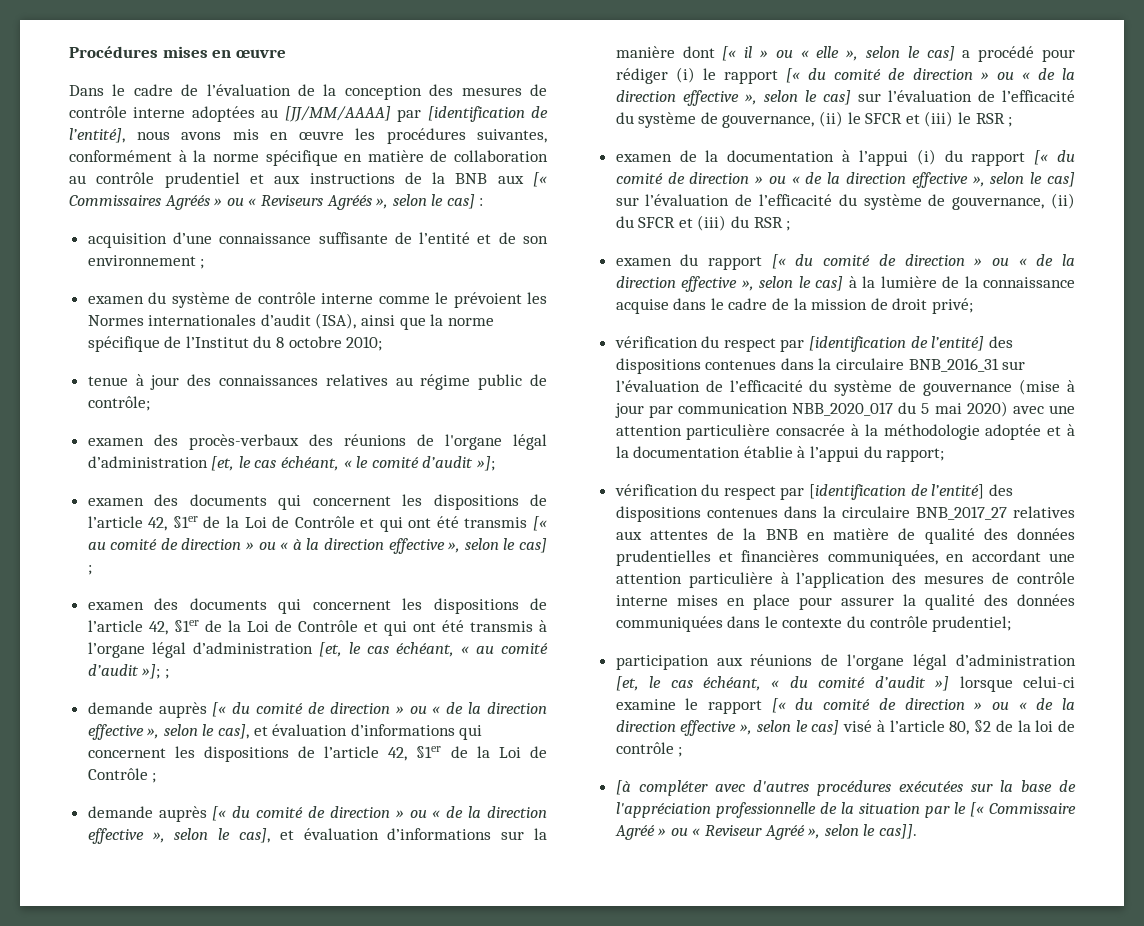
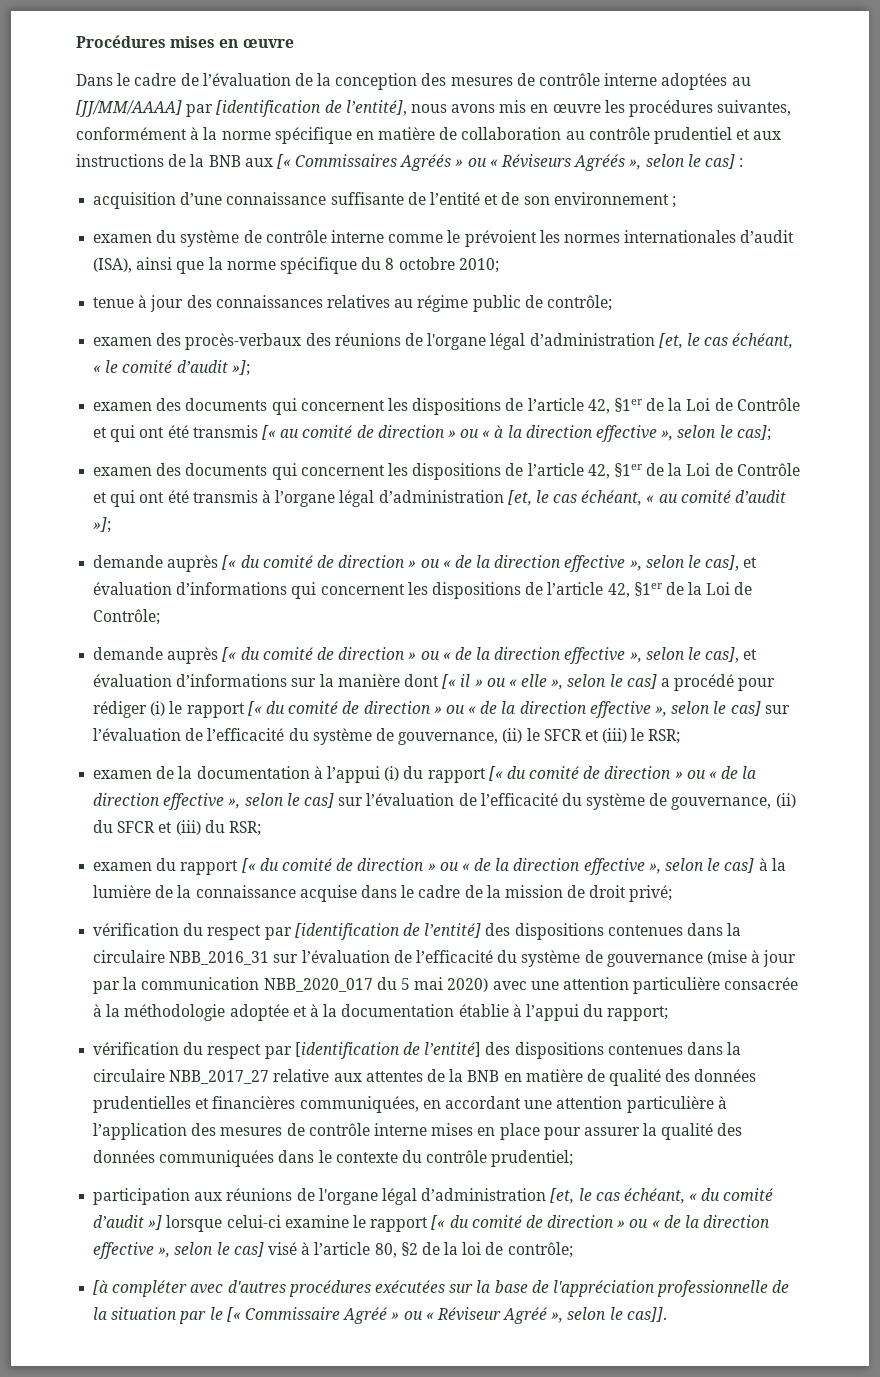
- Dans le cadre de l’évaluation de la conception des mesures de contrôle interne adoptées au [JJ/MM/AAAA] par [identification de l’entité], nous avons mis en œuvre les procédures suivantes, conformément à la norme spécifique en matière de collaboration au contrôle prudentiel et aux instructions de la BNB aux [« Commissaires Agréés » ou « Reviseurs Agréés », selon le cas] :
+ Dans le cadre de l’évaluation de la conception des mesures de contrôle interne adoptées au [JJ/MM/AAAA] par [identification de l’entité], nous avons mis en œuvre les procédures suivantes, conformément à la norme spécifique en matière de collaboration au contrôle prudentiel et aux instructions de la BNB aux [« Commissaires Agréés » ou « Réviseurs Agréés », selon le cas] :
- examen du système de contrôle interne comme le prévoient les Normes internationales d’audit (ISA), ainsi que la norme spécifique de l’Institut du 8 octobre 2010;
+ examen du système de contrôle interne comme le prévoient les normes internationales d’audit (ISA), ainsi que la norme spécifique du 8 octobre 2010;
- examen des documents qui concernent les dispositions de l’article 42, §1er de la Loi de Contrôle et qui ont été transmis [« au comité de direction » ou « à la direction effective », selon le cas] ;
+ examen des documents qui concernent les dispositions de l’article 42, §1er de la Loi de Contrôle et qui ont été transmis [« au comité de direction » ou « à la direction effective », selon le cas];
- examen des documents qui concernent les dispositions de l’article 42, §1er de la Loi de Contrôle et qui ont été transmis à l’organe légal d’administration [et, le cas échéant, « au comité d’audit »]; ;
+ examen des documents qui concernent les dispositions de l’article 42, §1er de la Loi de Contrôle et qui ont été transmis à l’organe légal d’administration [et, le cas échéant, « au comité d’audit »];
- demande auprès [« du comité de direction » ou « de la direction effective », selon le cas], et évaluation d’informations qui concernent les dispositions de l’article 42, §1er de la Loi de Contrôle ;
+ demande auprès [« du comité de direction » ou « de la direction effective », selon le cas], et évaluation d’informations qui concernent les dispositions de l’article 42, §1er de la Loi de Contrôle;
- demande auprès [« du comité de direction » ou « de la direction effective », selon le cas], et évaluation d’informations sur la manière dont [« il » ou « elle », selon le cas] a procédé pour rédiger (i) le rapport [« du comité de direction » ou « de la direction effective », selon le cas] sur l’évaluation de l’efficacité du système de gouvernance, (ii) le SFCR et (iii) le RSR ;
+ demande auprès [« du comité de direction » ou « de la direction effective », selon le cas], et évaluation d’informations sur la manière dont [« il » ou « elle », selon le cas] a procédé pour rédiger (i) le rapport [« du comité de direction » ou « de la direction effective », selon le cas] sur l’évaluation de l’efficacité du système de gouvernance, (ii) le SFCR et (iii) le RSR;
- examen de la documentation à l’appui (i) du rapport [« du comité de direction » ou « de la direction effective », selon le cas] sur l’évaluation de l’efficacité du système de gouvernance, (ii) du SFCR et (iii) du RSR ;
+ examen de la documentation à l’appui (i) du rapport [« du comité de direction » ou « de la direction effective », selon le cas] sur l’évaluation de l’efficacité du système de gouvernance, (ii) du SFCR et (iii) du RSR;
- vérification du respect par [identification de l’entité] des dispositions contenues dans la circulaire BNB_2016_31 sur l’évaluation de l’efficacité du système de gouvernance (mise à jour par communication NBB_2020_017 du 5 mai 2020) avec une attention particulière consacrée à la méthodologie adoptée et à la documentation établie à l’appui du rapport;
+ vérification du respect par [identification de l’entité] des dispositions contenues dans la circulaire NBB_2016_31 sur l’évaluation de l’efficacité du système de gouvernance (mise à jour par la communication NBB_2020_017 du 5 mai 2020) avec une attention particulière consacrée à la méthodologie adoptée et à la documentation établie à l’appui du rapport;
- vérification du respect par [identification de l’entité] des dispositions contenues dans la circulaire BNB_2017_27 relatives aux attentes de la BNB en matière de qualité des données prudentielles et financières communiquées, en accordant une attention particulière à l’application des mesures de contrôle interne mises en place pour assurer la qualité des données communiquées dans le contexte du contrôle prudentiel;
+ vérification du respect par [identification de l’entité] des dispositions contenues dans la circulaire NBB_2017_27 relative aux attentes de la BNB en matière de qualité des données prudentielles et financières communiquées, en accordant une attention particulière à l’application des mesures de contrôle interne mises en place pour assurer la qualité des données communiquées dans le contexte du contrôle prudentiel;
- participation aux réunions de l'organe légal d’administration [et, le cas échéant, « du comité d’audit »] lorsque celui-ci examine le rapport [« du comité de direction » ou « de la direction effective », selon le cas] visé à l’article 80, §2 de la loi de contrôle ;
+ participation aux réunions de l'organe légal d’administration [et, le cas échéant, « du comité d’audit »] lorsque celui-ci examine le rapport [« du comité de direction » ou « de la direction effective », selon le cas] visé à l’article 80, §2 de la loi de contrôle;
- [à compléter avec d'autres procédures exécutées sur la base de l'appréciation professionnelle de la situation par le [« Commissaire Agréé » ou « Reviseur Agréé », selon le cas]].
+ [à compléter avec d'autres procédures exécutées sur la base de l'appréciation professionnelle de la situation par le [« Commissaire Agréé » ou « Réviseur Agréé », selon le cas]].

